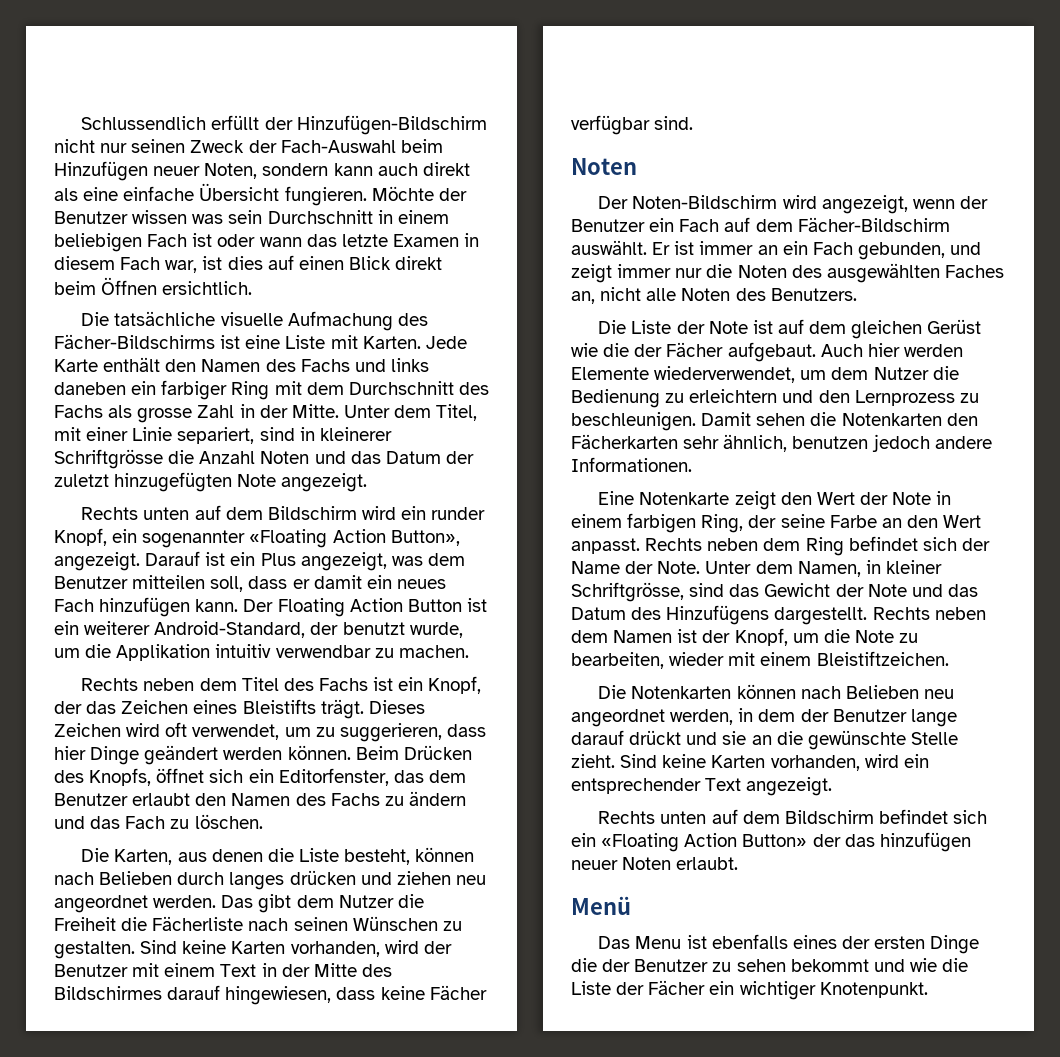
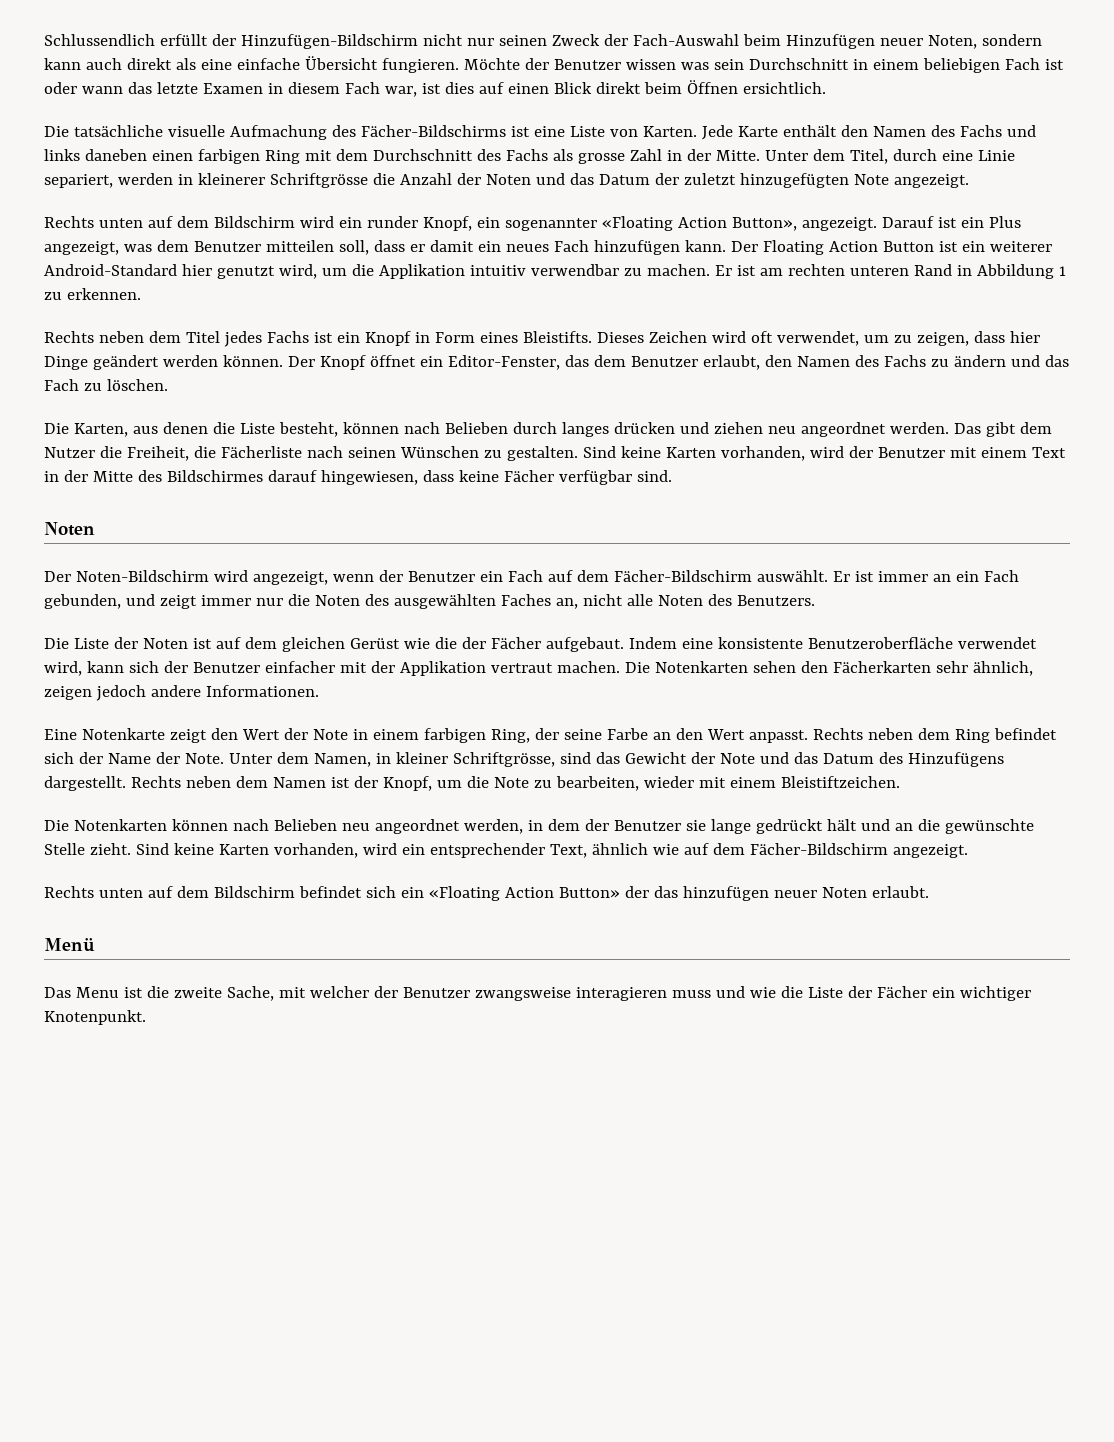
- Die tatsächliche visuelle Aufmachung des Fächer-Bildschirms ist eine Liste mit Karten.
+ Die tatsächliche visuelle Aufmachung des Fächer-Bildschirms ist eine Liste von Karten.
- Jede Karte enthält den Namen des Fachs und links daneben ein farbiger Ring mit dem Durchschnitt des Fachs als grosse Zahl in der Mitte.
+ Jede Karte enthält den Namen des Fachs und links daneben einen farbigen Ring mit dem Durchschnitt des Fachs als grosse Zahl in der Mitte.
- Unter dem Titel, mit einer Linie separiert, sind in kleinerer Schriftgrösse die Anzahl Noten und das Datum der zuletzt hinzugefügten Note angezeigt.
+ Unter dem Titel, durch eine Linie separiert, werden in kleinerer Schriftgrösse die Anzahl der Noten und das Datum der zuletzt hinzugefügten Note angezeigt.
- Der Floating Action Button ist ein weiterer Android-Standard, der benutzt wurde, um die Applikation intuitiv verwendbar zu machen.
+ Der Floating Action Button ist ein weiterer Android-Standard hier genutzt wird, um die Applikation intuitiv verwendbar zu machen. Er ist am rechten unteren Rand in Abbildung 1 zu erkennen.
- Rechts neben dem Titel des Fachs ist ein Knopf, der das Zeichen eines Bleistifts trägt.
+ Rechts neben dem Titel jedes Fachs ist ein Knopf in Form eines Bleistifts.
- Dieses Zeichen wird oft verwendet, um zu suggerieren, dass hier Dinge geändert werden können.
+ Dieses Zeichen wird oft verwendet, um zu zeigen, dass hier Dinge geändert werden können.
- Beim Drücken des Knopfs, öffnet sich ein Editorfenster, das dem Benutzer erlaubt den Namen des Fachs zu ändern und das Fach zu löschen.
+ Der Knopf öffnet ein Editor-Fenster, das dem Benutzer erlaubt, den Namen des Fachs zu ändern und das Fach zu löschen.
- Das gibt dem Nutzer die Freiheit die Fächerliste nach seinen Wünschen zu gestalten.
+ Das gibt dem Nutzer die Freiheit, die Fächerliste nach seinen Wünschen zu gestalten.
- Die Liste der Note ist auf dem gleichen Gerüst wie die der Fächer aufgebaut.
+ Die Liste der Noten ist auf dem gleichen Gerüst wie die der Fächer aufgebaut.
- Auch hier werden Elemente wiederverwendet, um dem Nutzer die Bedienung zu erleichtern und den Lernprozess zu beschleunigen. Damit sehen die Notenkarten den Fächerkarten sehr ähnlich, benutzen jedoch andere Informationen.
+ Indem eine konsistente Benutzeroberfläche verwendet wird, kann sich der Benutzer einfacher mit der Applikation vertraut machen. Die Notenkarten sehen den Fächerkarten sehr ähnlich, zeigen jedoch andere Informationen.
- Die Notenkarten können nach Belieben neu angeordnet werden, in dem der Benutzer lange darauf drückt und sie an die gewünschte Stelle zieht.
+ Die Notenkarten können nach Belieben neu angeordnet werden, in dem der Benutzer sie lange gedrückt hält und an die gewünschte Stelle zieht.
- Sind keine Karten vorhanden, wird ein entsprechender Text angezeigt.
+ Sind keine Karten vorhanden, wird ein entsprechender Text, ähnlich wie auf dem Fächer-Bildschirm angezeigt.
- Das Menu ist ebenfalls eines der ersten Dinge die der Benutzer zu sehen bekommt und wie die Liste der Fächer ein wichtiger Knotenpunkt.
+ Das Menu ist die zweite Sache, mit welcher der Benutzer zwangsweise interagieren muss und wie die Liste der Fächer ein wichtiger Knotenpunkt.

